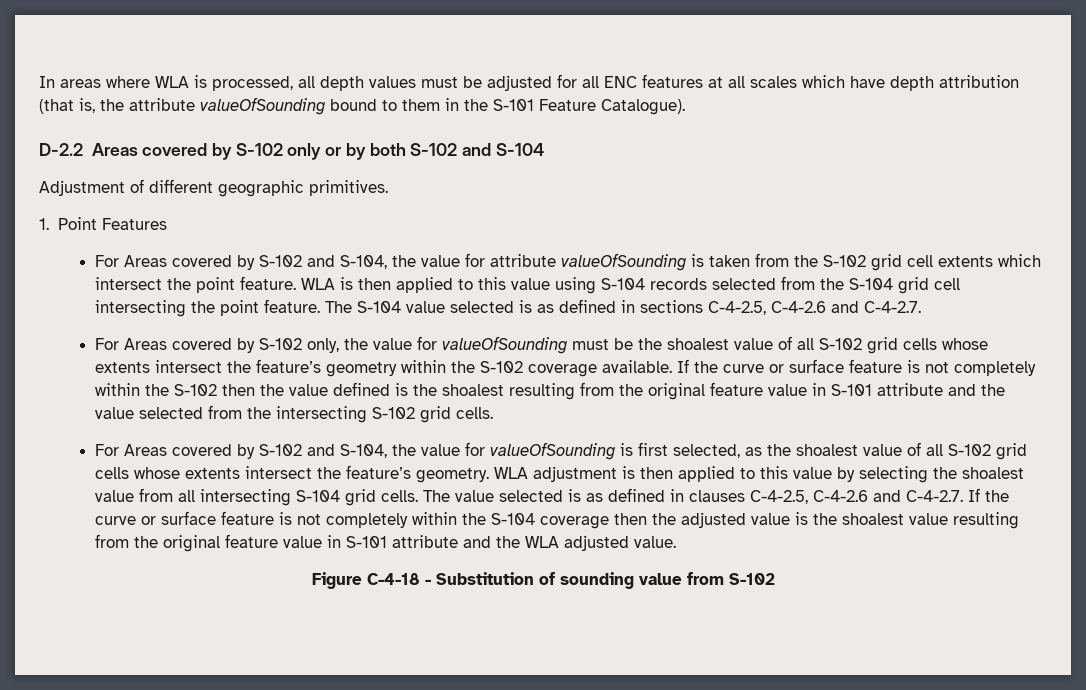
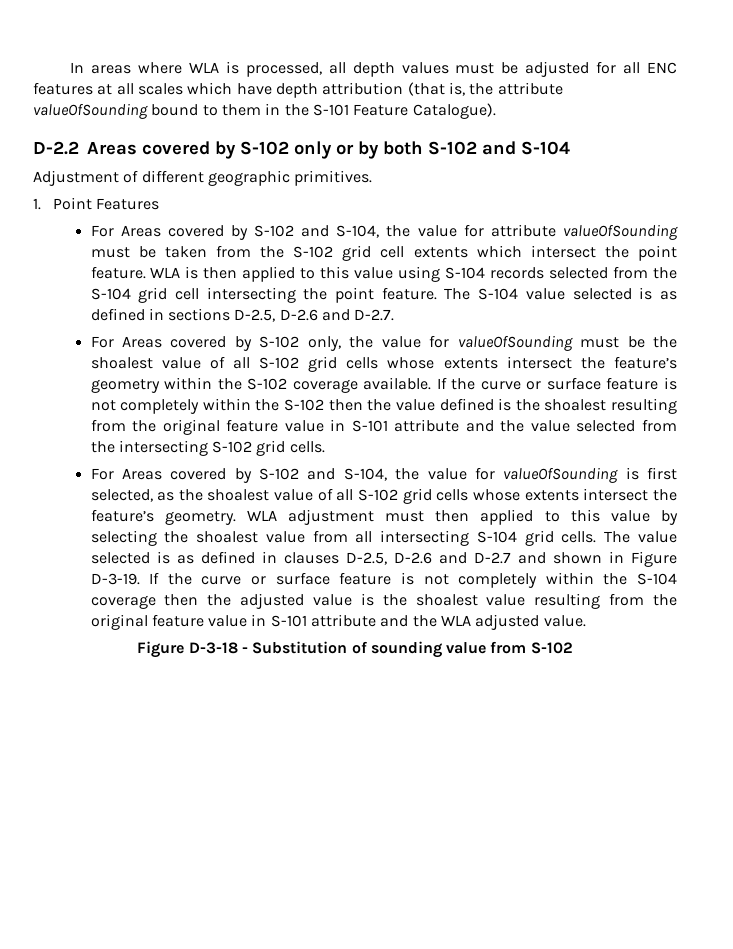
- For Areas covered by S-102 and S-104, the value for attribute valueOfSounding is taken from the S-102 grid cell extents which intersect the point feature.
+ For Areas covered by S-102 and S-104, the value for attribute valueOfSounding must be taken from the S-102 grid cell extents which intersect the point feature.
- The S-104 value selected is as defined in sections C-4-2.5, C-4-2.6 and C-4-2.7.
+ The S-104 value selected is as defined in sections D-2.5, D-2.6 and D-2.7.
- WLA adjustment is then applied to this value by selecting the shoalest value from all intersecting S-104 grid cells.
+ WLA adjustment must then applied to this value by selecting the shoalest value from all intersecting S-104 grid cells.
- The value selected is as defined in clauses C-4-2.5, C-4-2.6 and C-4-2.7. If the curve or surface feature is not completely within the S-104 coverage then the adjusted value is the shoalest value resulting from the original feature value in S-101 attribute and the WLA adjusted value.
+ The value selected is as defined in clauses D-2.5, D-2.6 and D-2.7 and shown in Figure D-3-19. If the curve or surface feature is not completely within the S-104 coverage then the adjusted value is the shoalest value resulting from the original feature value in S-101 attribute and the WLA adjusted value.
- Figure C-4-18 - Substitution of sounding value from S-102
+ Figure D-3-18 - Substitution of sounding value from S-102

